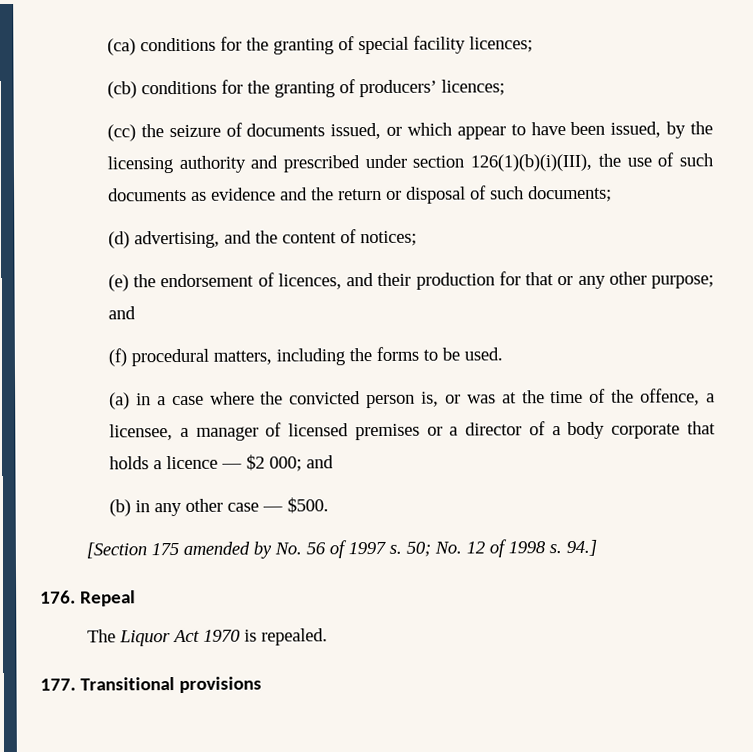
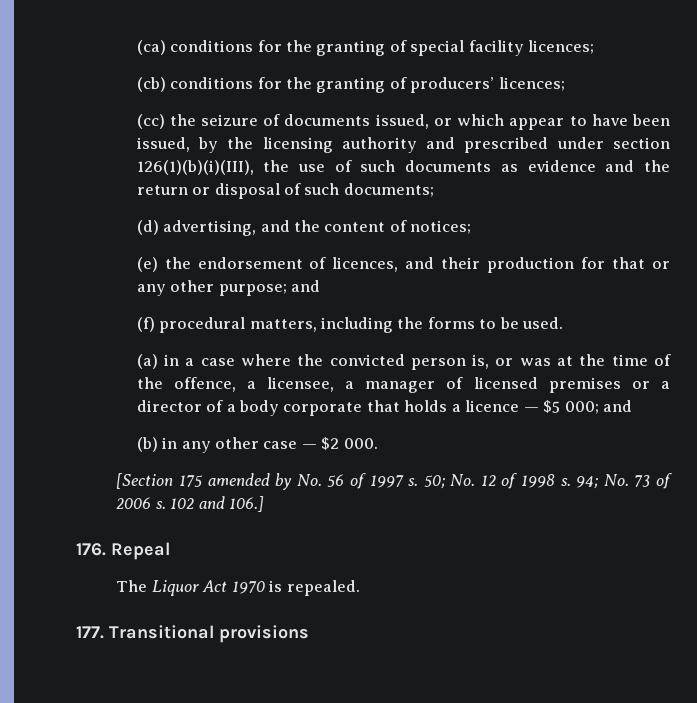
- (a) in a case where the convicted person is, or was at the time of the offence, a licensee, a manager of licensed premises or a director of a body corporate that holds a licence — $2 000; and
+ (a) in a case where the convicted person is, or was at the time of the offence, a licensee, a manager of licensed premises or a director of a body corporate that holds a licence — $5 000; and
- (b) in any other case — $500.
+ (b) in any other case — $2 000.
- 94.]
+ 94; No. 73 of 2006 s. 102 and 106.]

